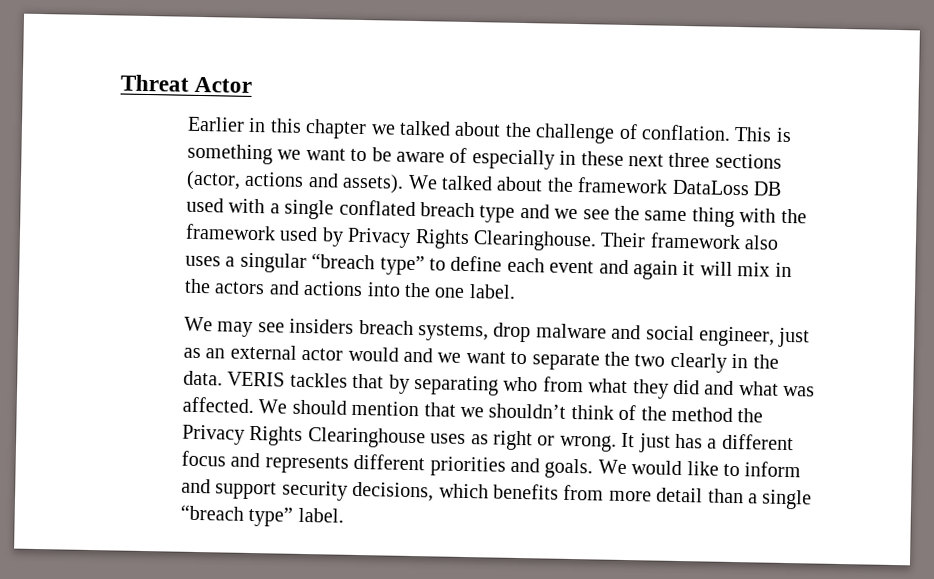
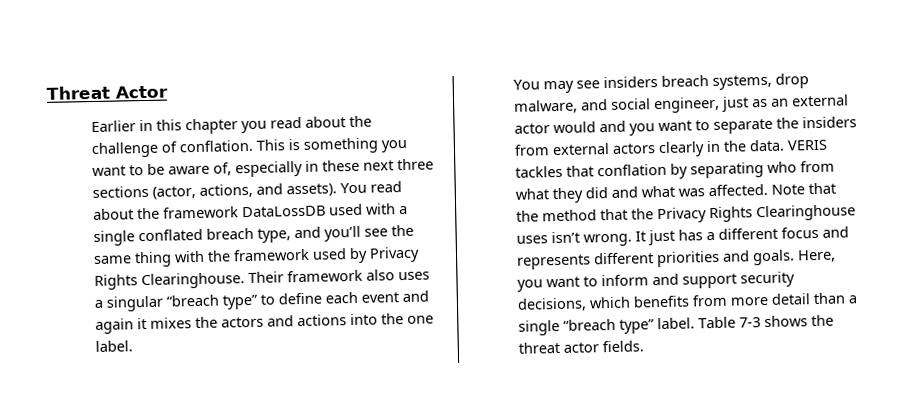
- Earlier in this chapter we talked about the challenge of conflation.
+ Earlier in this chapter you read about the challenge of conflation.
- This is something we want to be aware of especially in these next three sections (actor, actions and assets).
+ This is something you want to be aware of, especially in these next three sections (actor, actions, and assets).
- We talked about the framework DataLoss DB used with a single conflated breach type and we see the same thing with the framework used by Privacy Rights Clearinghouse.
+ You read about the framework DataLossDB used with a single conflated breach type, and you’ll see the same thing with the framework used by Privacy Rights Clearinghouse.
- Their framework also uses a singular “breach type” to define each event and again it will mix in the actors and actions into the one label.
+ Their framework also uses a singular “breach type” to define each event and again it mixes the actors and actions into the one label.
- We may see insiders breach systems, drop malware and social engineer, just as an external actor would and we want to separate the two clearly in the data.
+ You may see insiders breach systems, drop malware, and social engineer, just as an external actor would and you want to separate the insiders from external actors clearly in the data.
- VERIS tackles that by separating who from what they did and what was affected.
+ VERIS tackles that conflation by separating who from what they did and what was affected.
- We should mention that we shouldn’t think of the method the Privacy Rights Clearinghouse uses as right or wrong.
+ Note that the method that the Privacy Rights Clearinghouse uses isn’t wrong.
- We would like to inform and support security decisions, which benefits from more detail than a single “breach type” label.
+ Here, you want to inform and support security decisions, which benefits from more detail than a single “breach type” label.
+ Table 7-3 shows the threat actor fields.

